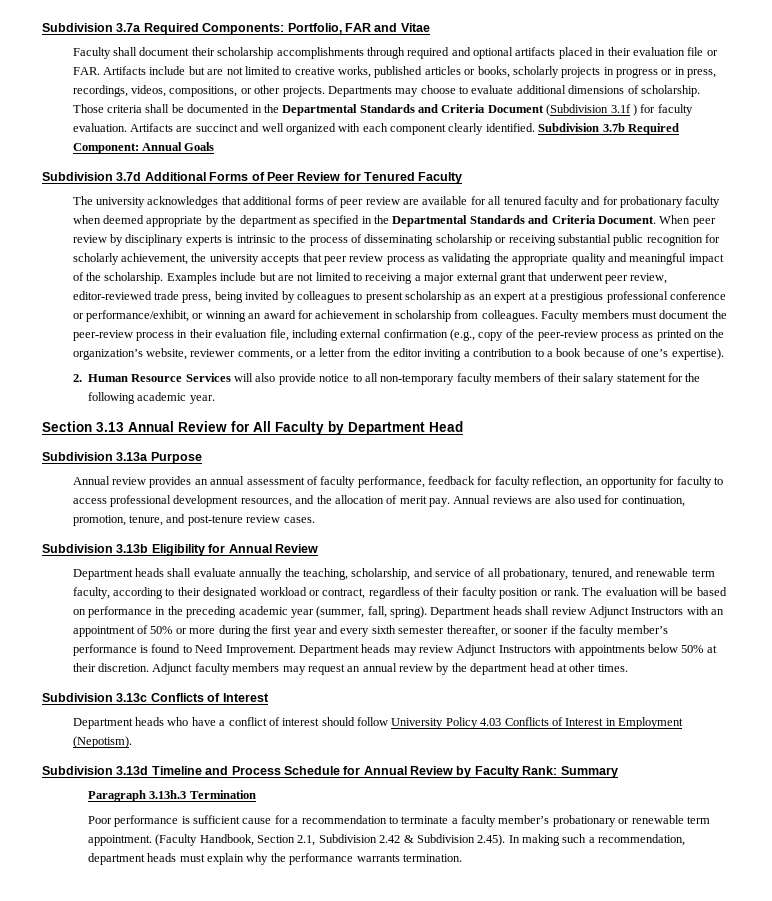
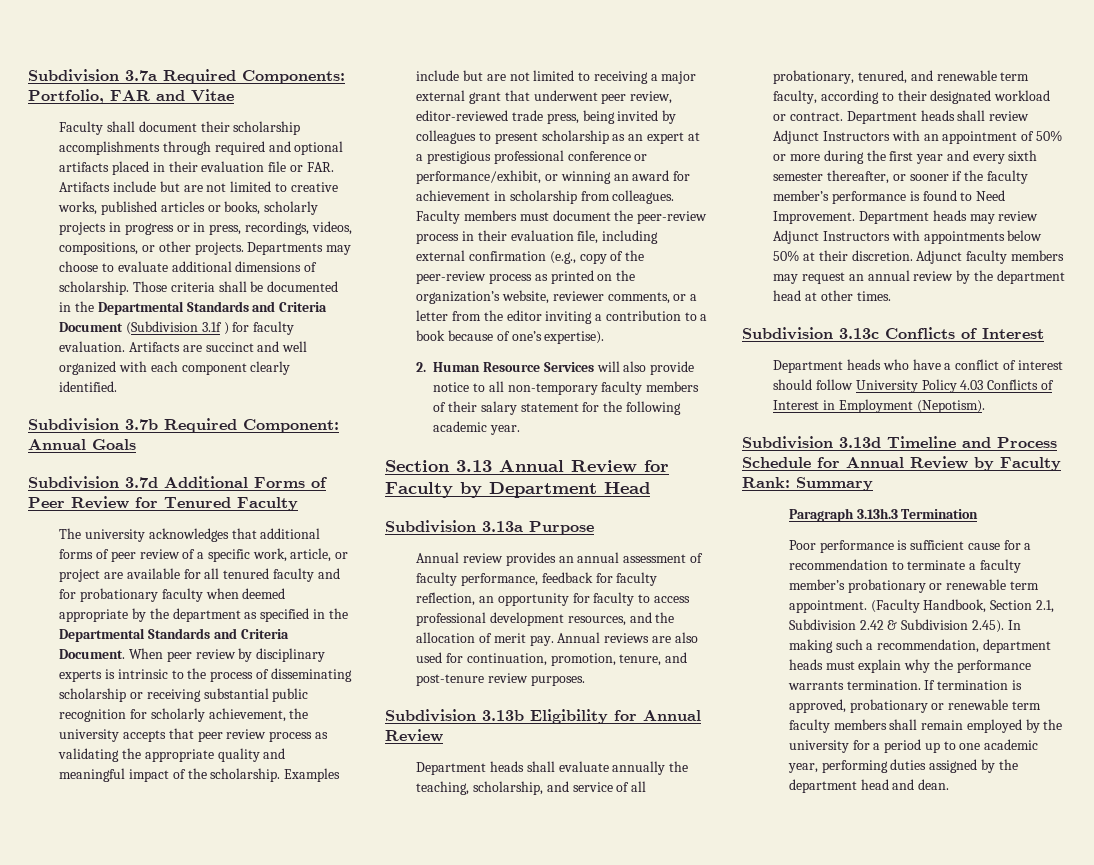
- Artifacts are succinct and well organized with each component clearly identified. Subdivision 3.7b Required Component: Annual Goals
+ Artifacts are succinct and well organized with each component clearly identified.
+ Subdivision 3.7b Required Component: Annual Goals
- The university acknowledges that additional forms of peer review are available for all tenured faculty and for probationary faculty when deemed appropriate by the department as specified in the Departmental Standards and Criteria Document.
+ The university acknowledges that additional forms of peer review of a specific work, article, or project are available for all tenured faculty and for probationary faculty when deemed appropriate by the department as specified in the Departmental Standards and Criteria Document.
- Section 3.13 Annual Review for All Faculty by Department Head
+ Section 3.13 Annual Review for Faculty by Department Head
- Annual reviews are also used for continuation, promotion, tenure, and post-tenure review cases.
+ Annual reviews are also used for continuation, promotion, tenure, and post-tenure review purposes.
- Department heads shall evaluate annually the teaching, scholarship, and service of all probationary, tenured, and renewable term faculty, according to their designated workload or contract, regardless of their faculty position or rank. The evaluation will be based on performance in the preceding academic year (summer, fall, spring).
+ Department heads shall evaluate annually the teaching, scholarship, and service of all probationary, tenured, and renewable term faculty, according to their designated workload or contract.
+ If termination is approved, probationary or renewable term faculty members shall remain employed by the university for a period up to one academic year, performing duties assigned by the department head and dean.

